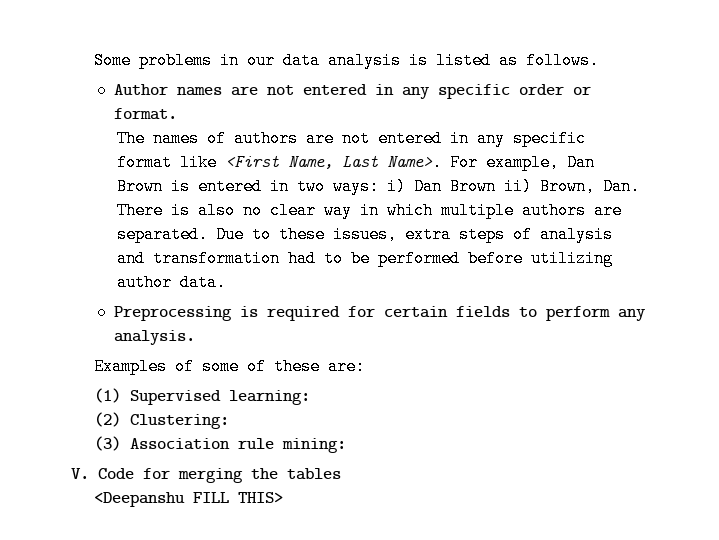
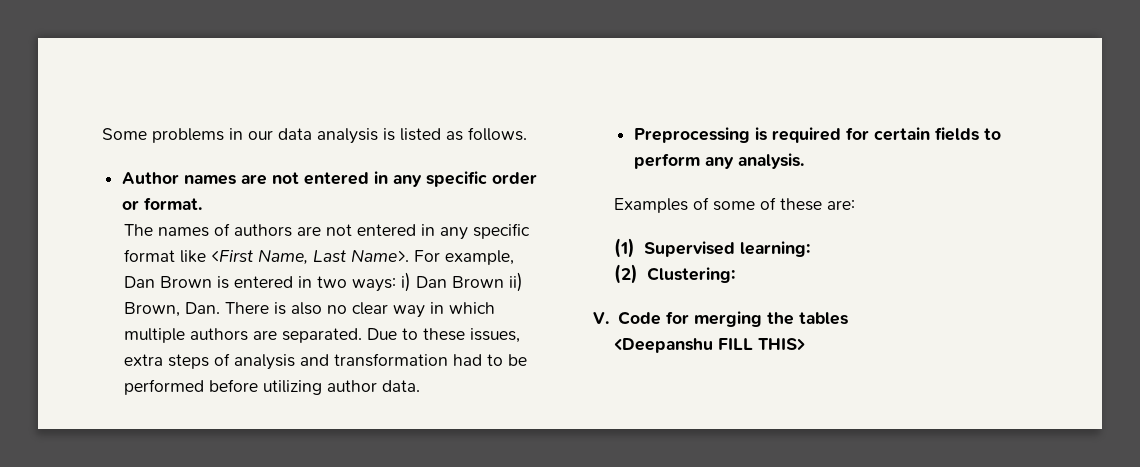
- (3) Association rule mining:

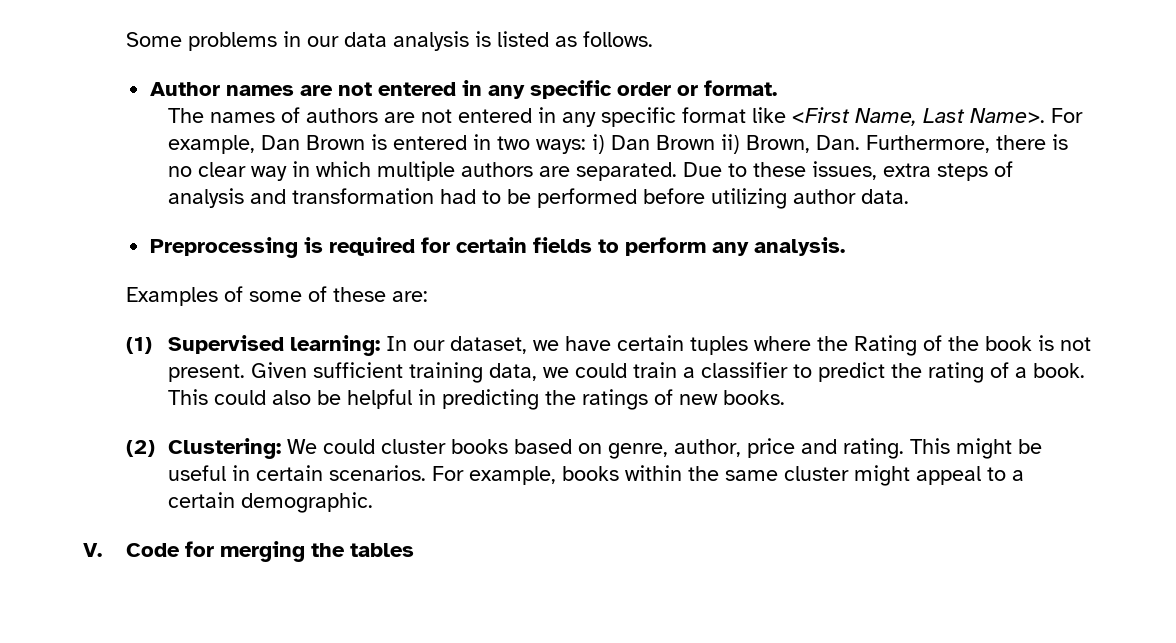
- For example, Dan Brown is entered in two ways: i) Dan Brown ii) Brown, Dan. There is also no clear way in which multiple authors are separated.
+ For example, Dan Brown is entered in two ways: i) Dan Brown ii) Brown, Dan. Furthermore, there is no clear way in which multiple authors are separated.
- (1) Supervised learning:
- (2) Clustering:
+ (1) Supervised learning: In our dataset, we have certain tuples where the Rating of the book is not present. Given sufficient training data, we could train a classifier to predict the rating of a book. This could also be helpful in predicting the ratings of new books.
+ (2) Clustering: We could cluster books based on genre, author, price and rating. This might be useful in certain scenarios. For example, books within the same cluster might appeal to a certain demographic.
- <Deepanshu FILL THIS>

